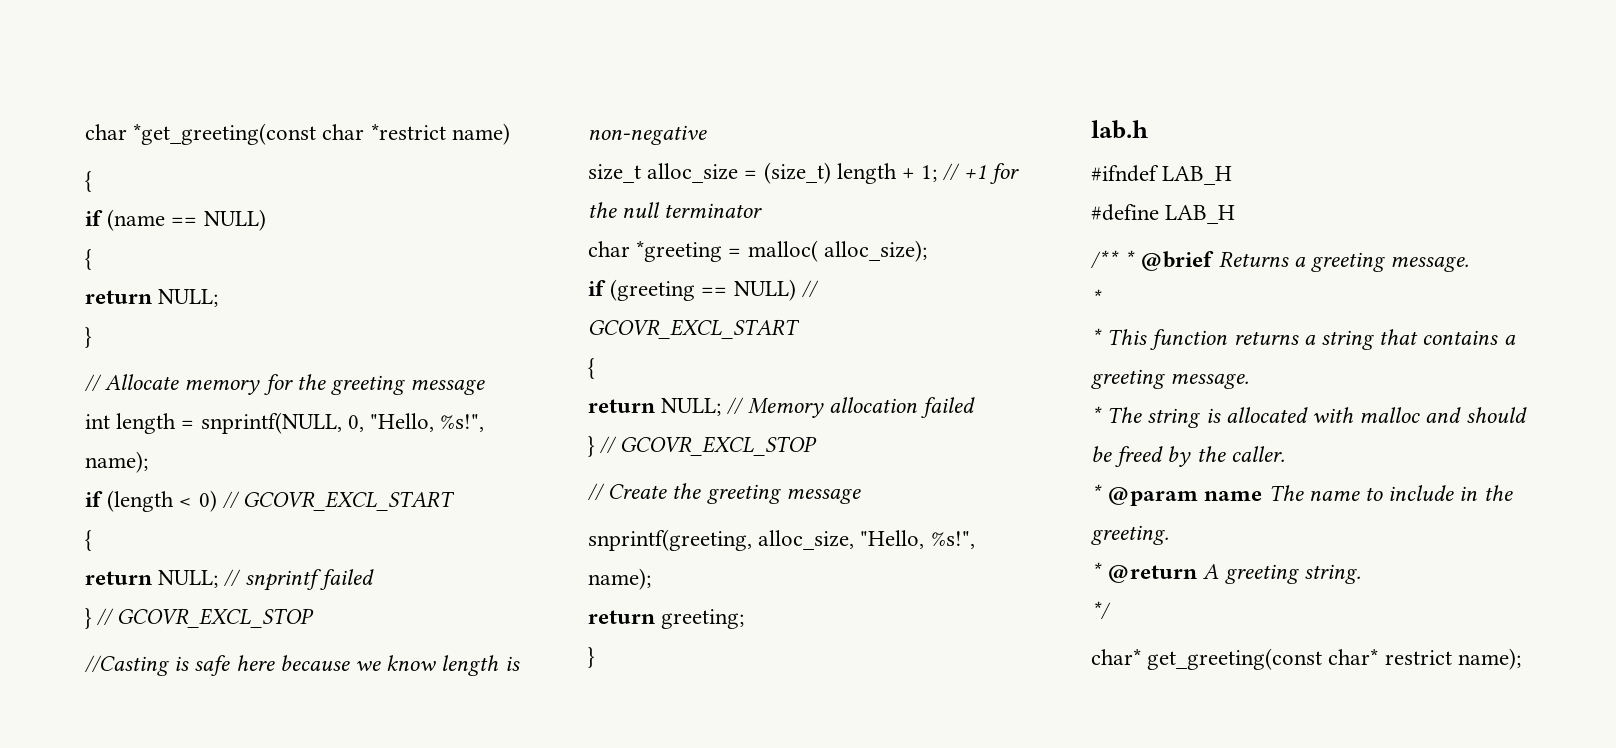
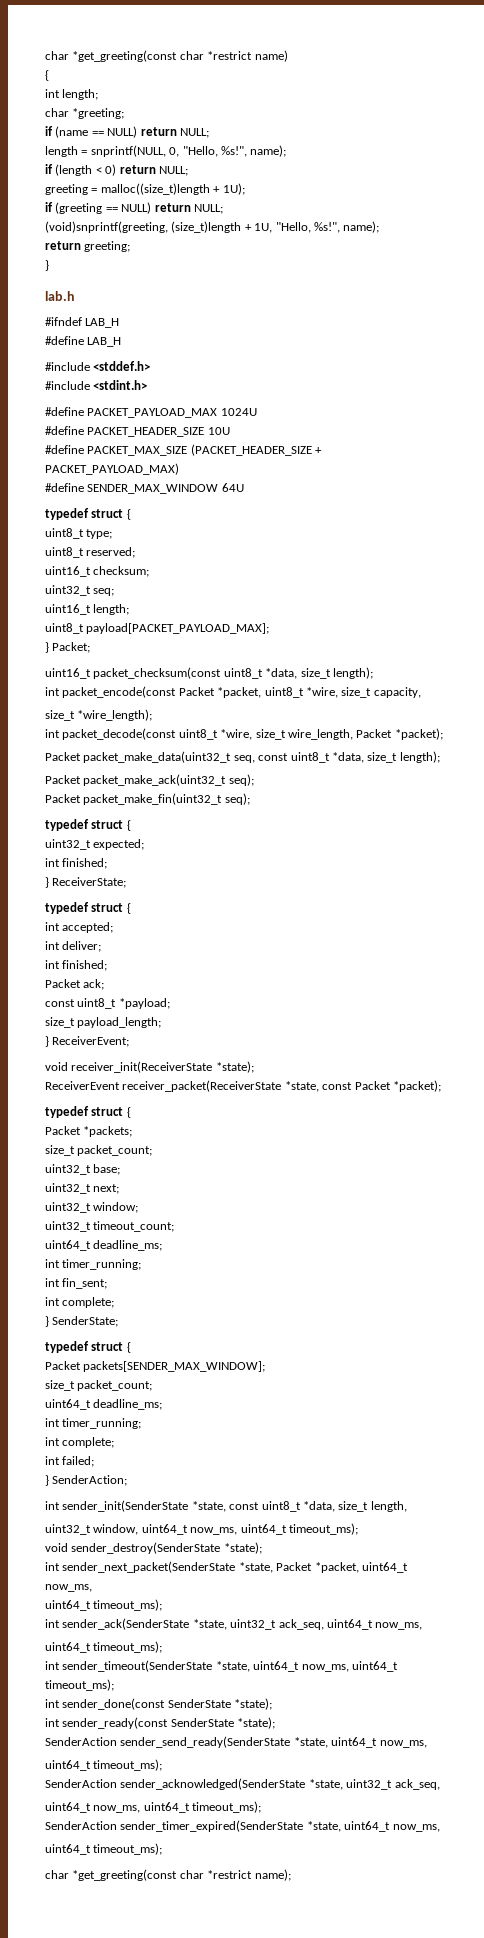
+ int length;
+ char *greeting;
- if (name == NULL)
- {
- return NULL;
- }
- // Allocate memory for the greeting message
- int length = snprintf(NULL, 0, "Hello, %s!", name);
+ if (name == NULL) return NULL;
+ length = snprintf(NULL, 0, "Hello, %s!", name);
- if (length < 0) // GCOVR_EXCL_START
- {
- return NULL; // snprintf failed
- } // GCOVR_EXCL_STOP
- //Casting is safe here because we know length is non-negative
- size_t alloc_size = (size_t) length + 1; // +1 for the null terminator
- char *greeting = malloc( alloc_size);
+ if (length < 0) return NULL;
+ greeting = malloc((size_t)length + 1U);
- if (greeting == NULL) // GCOVR_EXCL_START
- {
- return NULL; // Memory allocation failed
- } // GCOVR_EXCL_STOP
- // Create the greeting message
- snprintf(greeting, alloc_size, "Hello, %s!", name);
+ if (greeting == NULL) return NULL;
+ (void)snprintf(greeting, (size_t)length + 1U, "Hello, %s!", name);
- /** * @brief Returns a greeting message.
- *
- * This function returns a string that contains a greeting message.
- * The string is allocated with malloc and should be freed by the caller.
- * @param name The name to include in the greeting.
- * @return A greeting string.
- */
- char* get_greeting(const char* restrict name);
+ #include <stddef.h>
+ #include <stdint.h>
+ #define PACKET_PAYLOAD_MAX 1024U
+ #define PACKET_HEADER_SIZE 10U
+ #define PACKET_MAX_SIZE (PACKET_HEADER_SIZE + PACKET_PAYLOAD_MAX)
+ #define SENDER_MAX_WINDOW 64U
+ typedef struct {
+ uint8_t type;
+ uint8_t reserved;
+ uint16_t checksum;
+ uint32_t seq;
+ uint16_t length;
+ uint8_t payload[PACKET_PAYLOAD_MAX];
+ } Packet;
+ uint16_t packet_checksum(const uint8_t *data, size_t length);
+ int packet_encode(const Packet *packet, uint8_t *wire, size_t capacity,
+ size_t *wire_length);
+ int packet_decode(const uint8_t *wire, size_t wire_length, Packet *packet);
+ Packet packet_make_data(uint32_t seq, const uint8_t *data, size_t length);
+ Packet packet_make_ack(uint32_t seq);
+ Packet packet_make_fin(uint32_t seq);
+ typedef struct {
+ uint32_t expected;
+ int finished;
+ } ReceiverState;
+ typedef struct {
+ int accepted;
+ int deliver;
+ int finished;
+ Packet ack;
+ const uint8_t *payload;
+ size_t payload_length;
+ } ReceiverEvent;
+ void receiver_init(ReceiverState *state);
+ ReceiverEvent receiver_packet(ReceiverState *state, const Packet *packet);
+ typedef struct {
+ Packet *packets;
+ size_t packet_count;
+ uint32_t base;
+ uint32_t next;
+ uint32_t window;
+ uint32_t timeout_count;
+ uint64_t deadline_ms;
+ int timer_running;
+ int fin_sent;
+ int complete;
+ } SenderState;
+ typedef struct {
+ Packet packets[SENDER_MAX_WINDOW];
+ size_t packet_count;
+ uint64_t deadline_ms;
+ int timer_running;
+ int complete;
+ int failed;
+ } SenderAction;
+ int sender_init(SenderState *state, const uint8_t *data, size_t length,
+ uint32_t window, uint64_t now_ms, uint64_t timeout_ms);
+ void sender_destroy(SenderState *state);
+ int sender_next_packet(SenderState *state, Packet *packet, uint64_t now_ms,
+ uint64_t timeout_ms);
+ int sender_ack(SenderState *state, uint32_t ack_seq, uint64_t now_ms,
+ uint64_t timeout_ms);
+ int sender_timeout(SenderState *state, uint64_t now_ms, uint64_t timeout_ms);
+ int sender_done(const SenderState *state);
+ int sender_ready(const SenderState *state);
+ SenderAction sender_send_ready(SenderState *state, uint64_t now_ms,
+ uint64_t timeout_ms);
+ SenderAction sender_acknowledged(SenderState *state, uint32_t ack_seq,
+ uint64_t now_ms, uint64_t timeout_ms);
+ SenderAction sender_timer_expired(SenderState *state, uint64_t now_ms,
+ uint64_t timeout_ms);
+ char *get_greeting(const char *restrict name);

